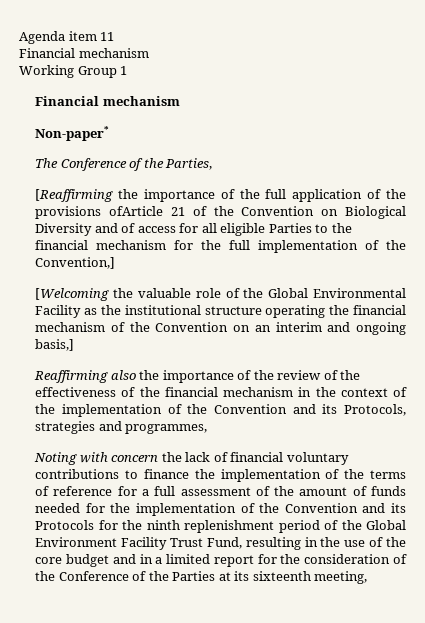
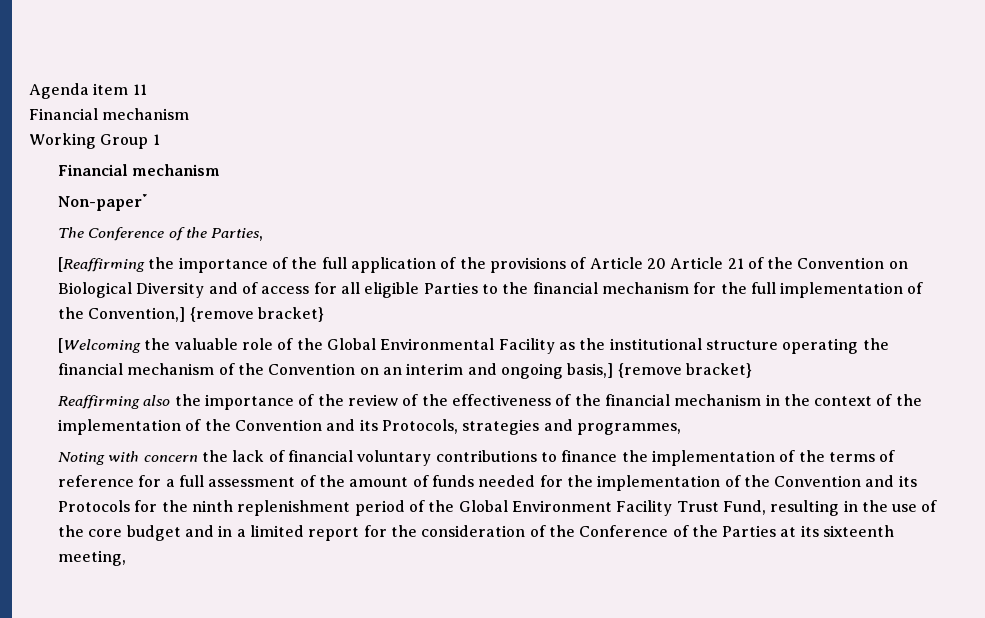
- [Reaffirming the importance of the full application of the provisions ofArticle 21 of the Convention on Biological Diversity and of access for all eligible Parties to the financial mechanism for the full implementation of the Convention,]
+ [Reaffirming the importance of the full application of the provisions of Article 20 Article 21 of the Convention on Biological Diversity and of access for all eligible Parties to the financial mechanism for the full implementation of the Convention,] {remove bracket}
- [Welcoming the valuable role of the Global Environmental Facility as the institutional structure operating the financial mechanism of the Convention on an interim and ongoing basis,]
+ [Welcoming the valuable role of the Global Environmental Facility as the institutional structure operating the financial mechanism of the Convention on an interim and ongoing basis,] {remove bracket}

